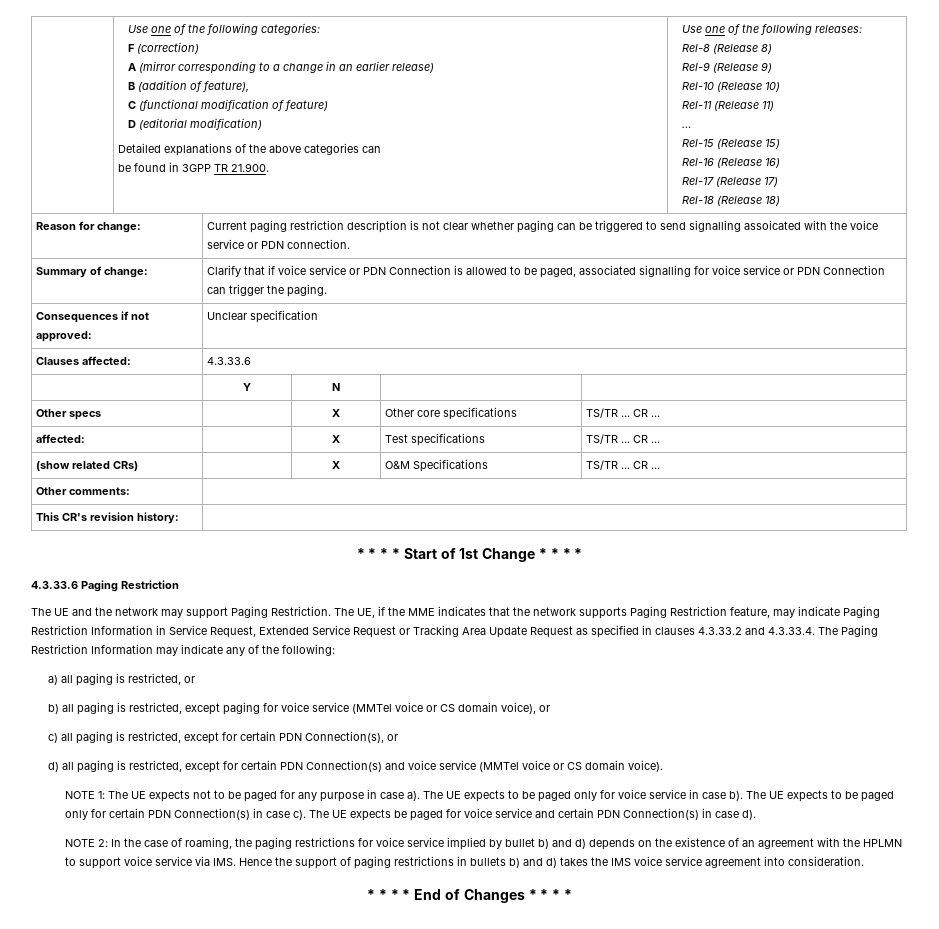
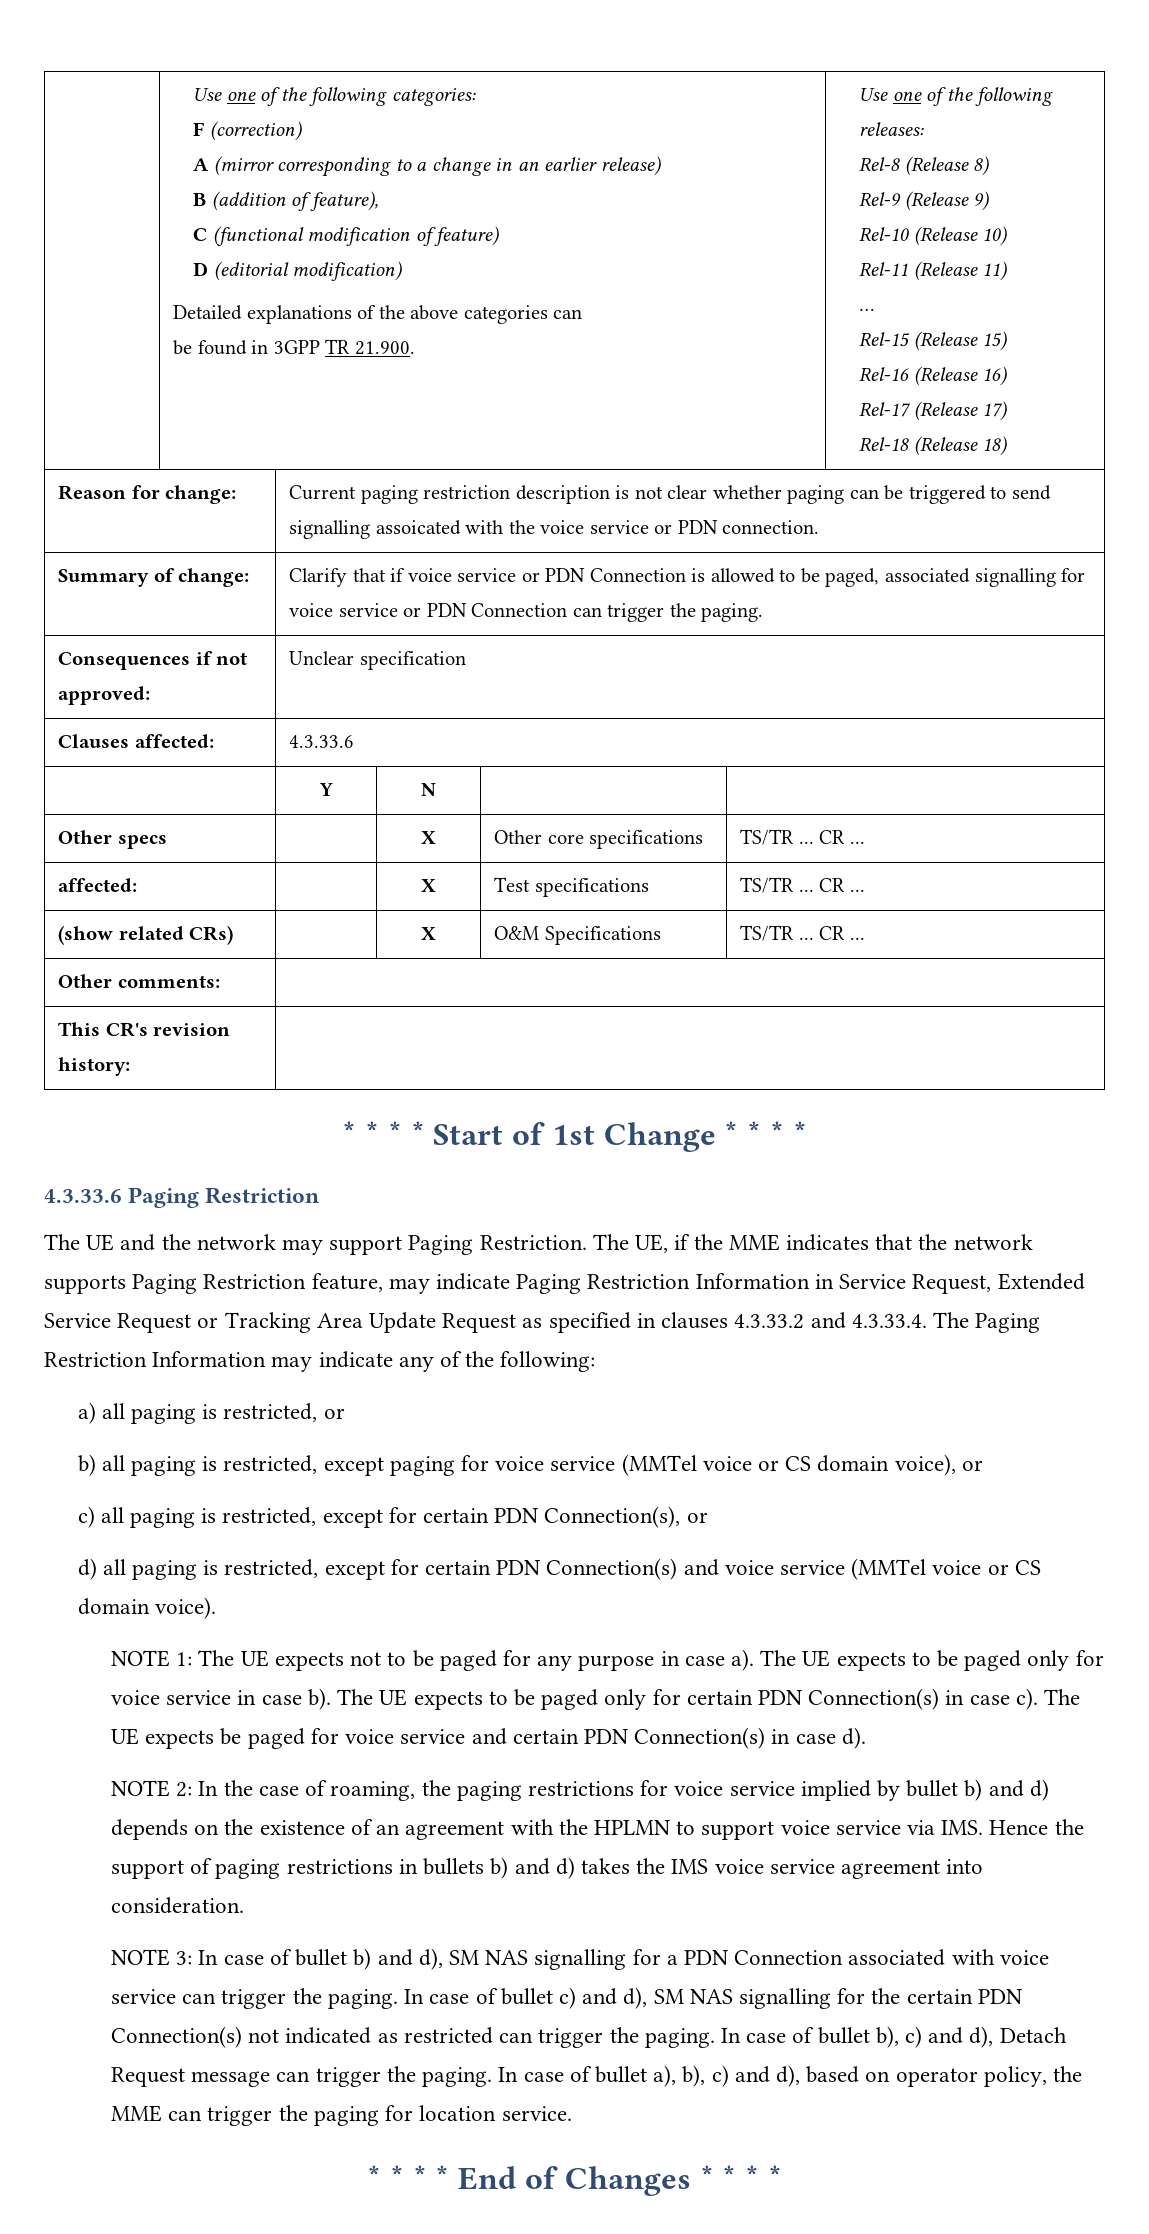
+ NOTE 3: In case of bullet b) and d), SM NAS signalling for a PDN Connection associated with voice service can trigger the paging. In case of bullet c) and d), SM NAS signalling for the certain PDN Connection(s) not indicated as restricted can trigger the paging. In case of bullet b), c) and d), Detach Request message can trigger the paging. In case of bullet a), b), c) and d), based on operator policy, the MME can trigger the paging for location service.

